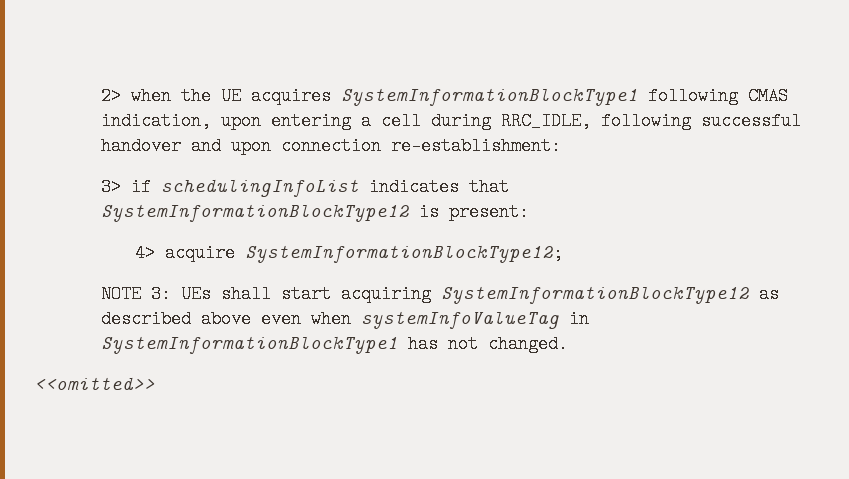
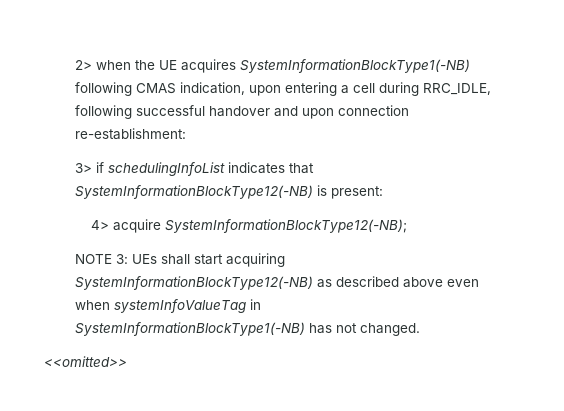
- 2> when the UE acquires SystemInformationBlockType1 following CMAS indication, upon entering a cell during RRC_IDLE, following successful handover and upon connection re-establishment:
+ 2> when the UE acquires SystemInformationBlockType1(-NB) following CMAS indication, upon entering a cell during RRC_IDLE, following successful handover and upon connection re-establishment:
- 3> if schedulingInfoList indicates that SystemInformationBlockType12 is present:
+ 3> if schedulingInfoList indicates that SystemInformationBlockType12(-NB) is present:
- 4> acquire SystemInformationBlockType12;
+ 4> acquire SystemInformationBlockType12(-NB);
- NOTE 3: UEs shall start acquiring SystemInformationBlockType12 as described above even when systemInfoValueTag in SystemInformationBlockType1 has not changed.
+ NOTE 3: UEs shall start acquiring SystemInformationBlockType12(-NB) as described above even when systemInfoValueTag in SystemInformationBlockType1(-NB) has not changed.

